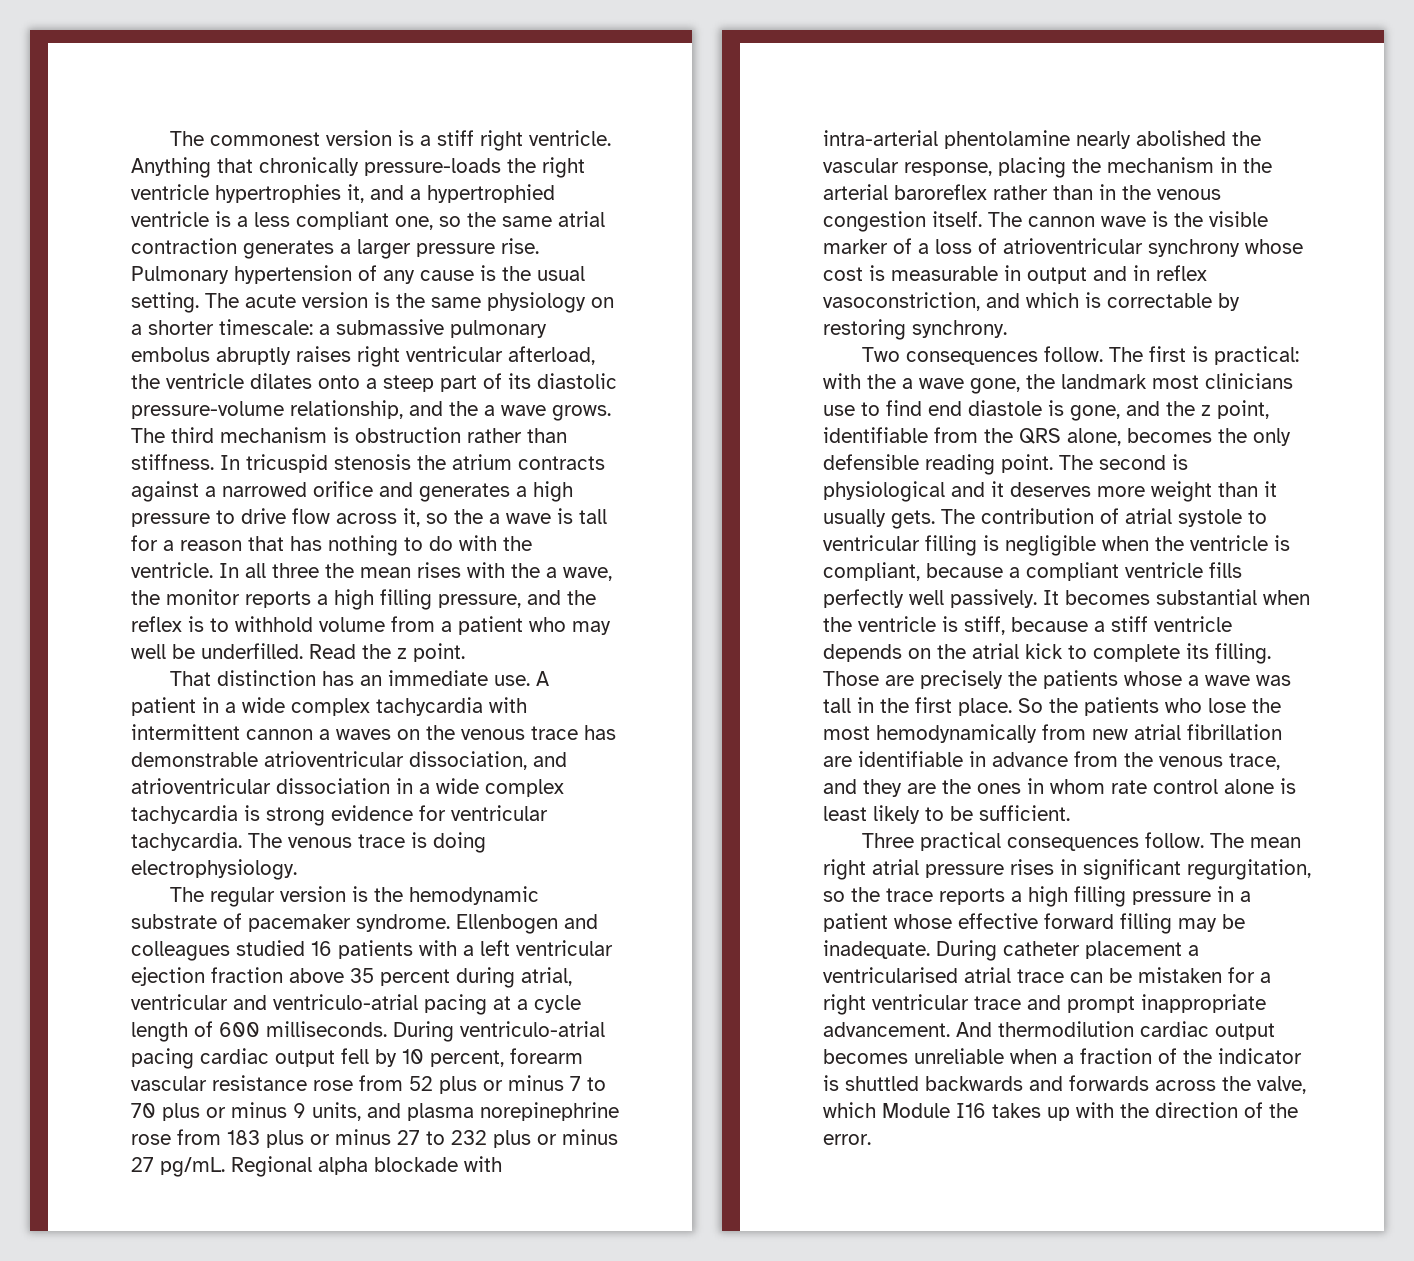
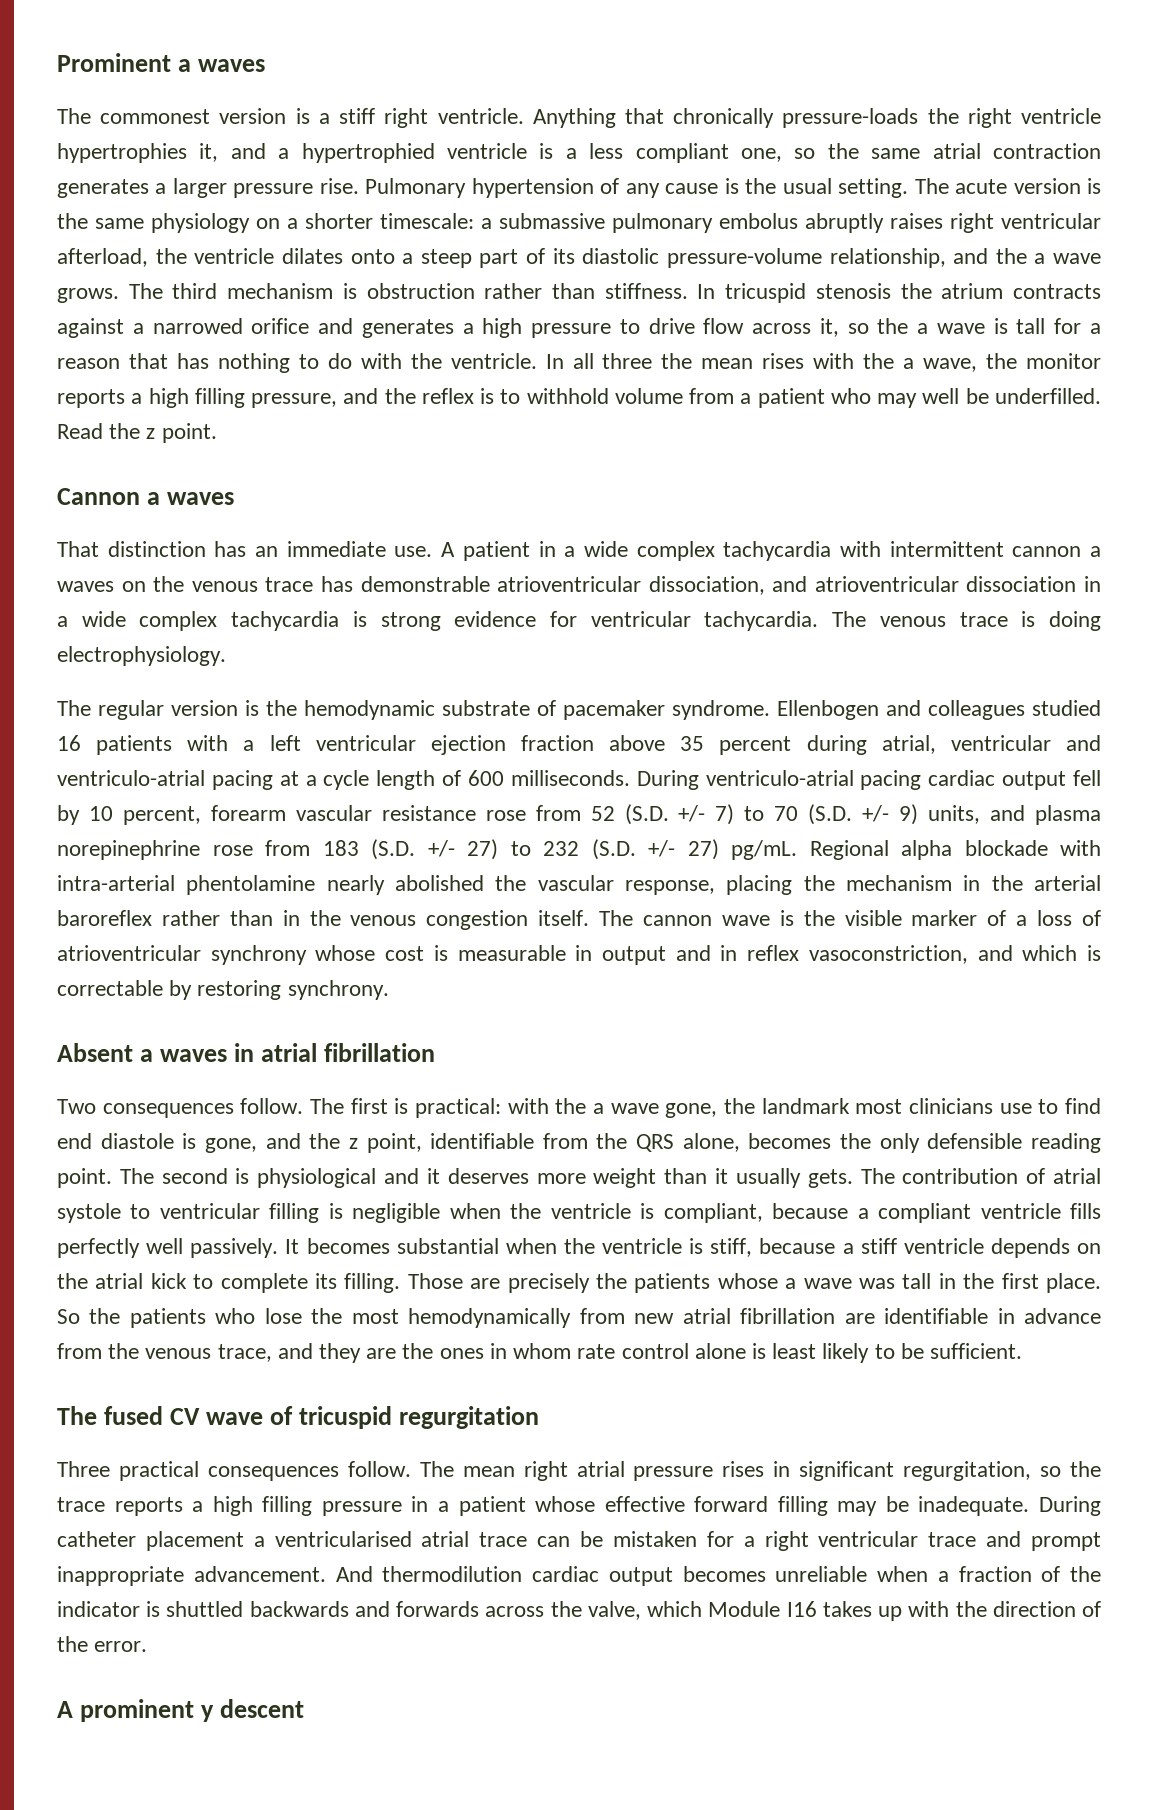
+ Prominent a waves
+ Cannon a waves
- During ventriculo-atrial pacing cardiac output fell by 10 percent, forearm vascular resistance rose from 52 plus or minus 7 to 70 plus or minus 9 units, and plasma norepinephrine rose from 183 plus or minus 27 to 232 plus or minus 27 pg/mL.
+ During ventriculo-atrial pacing cardiac output fell by 10 percent, forearm vascular resistance rose from 52 (S.D. +/- 7) to 70 (S.D. +/- 9) units, and plasma norepinephrine rose from 183 (S.D. +/- 27) to 232 (S.D. +/- 27) pg/mL.
+ Absent a waves in atrial fibrillation
+ The fused CV wave of tricuspid regurgitation
+ A prominent y descent

